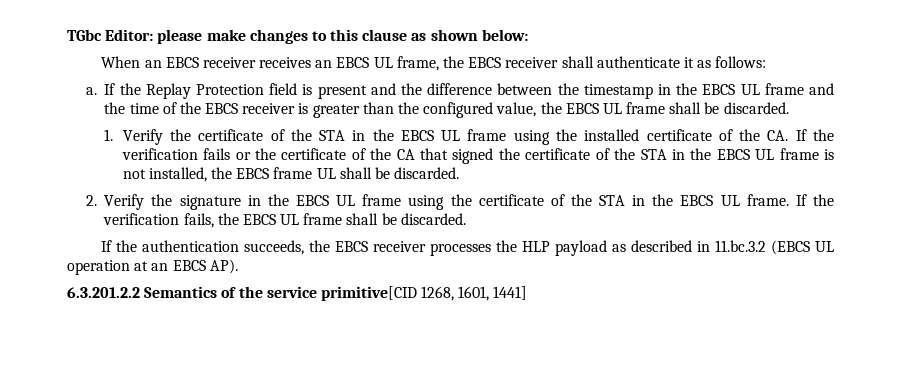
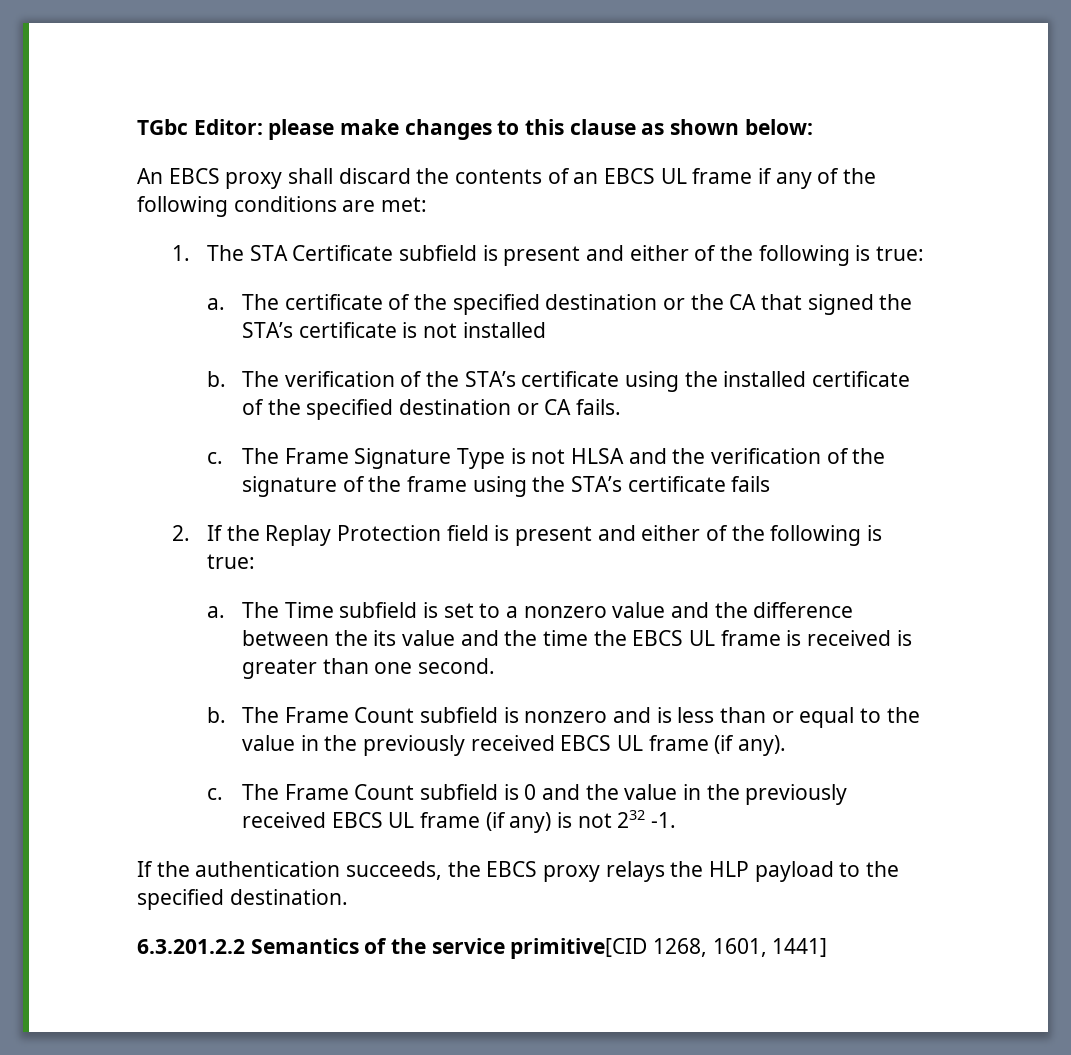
- When an EBCS receiver receives an EBCS UL frame, the EBCS receiver shall authenticate it as follows:
- a. If the Replay Protection field is present and the difference between the timestamp in the EBCS UL frame and the time of the EBCS receiver is greater than the configured value, the EBCS UL frame shall be discarded.
- 1. Verify the certificate of the STA in the EBCS UL frame using the installed certificate of the CA. If the verification fails or the certificate of the CA that signed the certificate of the STA in the EBCS UL frame is not installed, the EBCS frame UL shall be discarded.
- 2. Verify the signature in the EBCS UL frame using the certificate of the STA in the EBCS UL frame. If the verification fails, the EBCS UL frame shall be discarded.
+ An EBCS proxy shall discard the contents of an EBCS UL frame if any of the following conditions are met:
+ 1. The STA Certificate subfield is present and either of the following is true:
+ a. The certificate of the specified destination or the CA that signed the STA’s certificate is not installed
+ b. The verification of the STA’s certificate using the installed certificate of the specified destination or CA fails.
+ c. The Frame Signature Type is not HLSA and the verification of the signature of the frame using the STA’s certificate fails
+ 2. If the Replay Protection field is present and either of the following is true:
+ a. The Time subfield is set to a nonzero value and the difference between the its value and the time the EBCS UL frame is received is greater than one second.
+ b. The Frame Count subfield is nonzero and is less than or equal to the value in the previously received EBCS UL frame (if any).
+ c. The Frame Count subfield is 0 and the value in the previously received EBCS UL frame (if any) is not 232 -1.
- If the authentication succeeds, the EBCS receiver processes the HLP payload as described in 11.bc.3.2 (EBCS UL operation at an EBCS AP).
+ If the authentication succeeds, the EBCS proxy relays the HLP payload to the specified destination.

